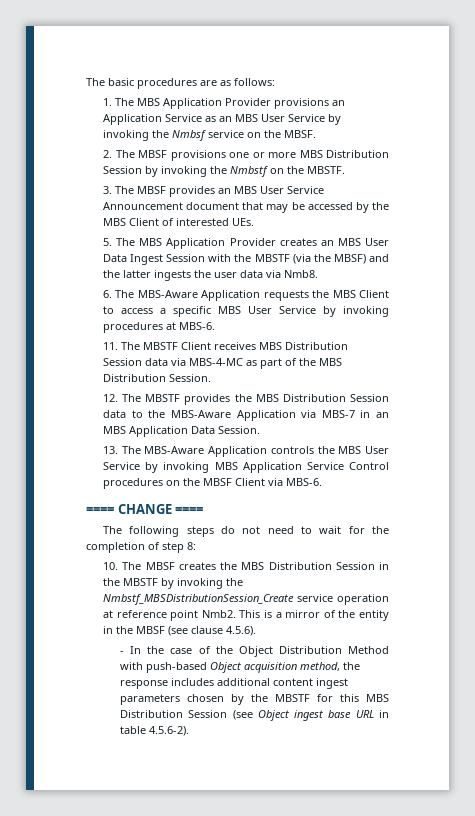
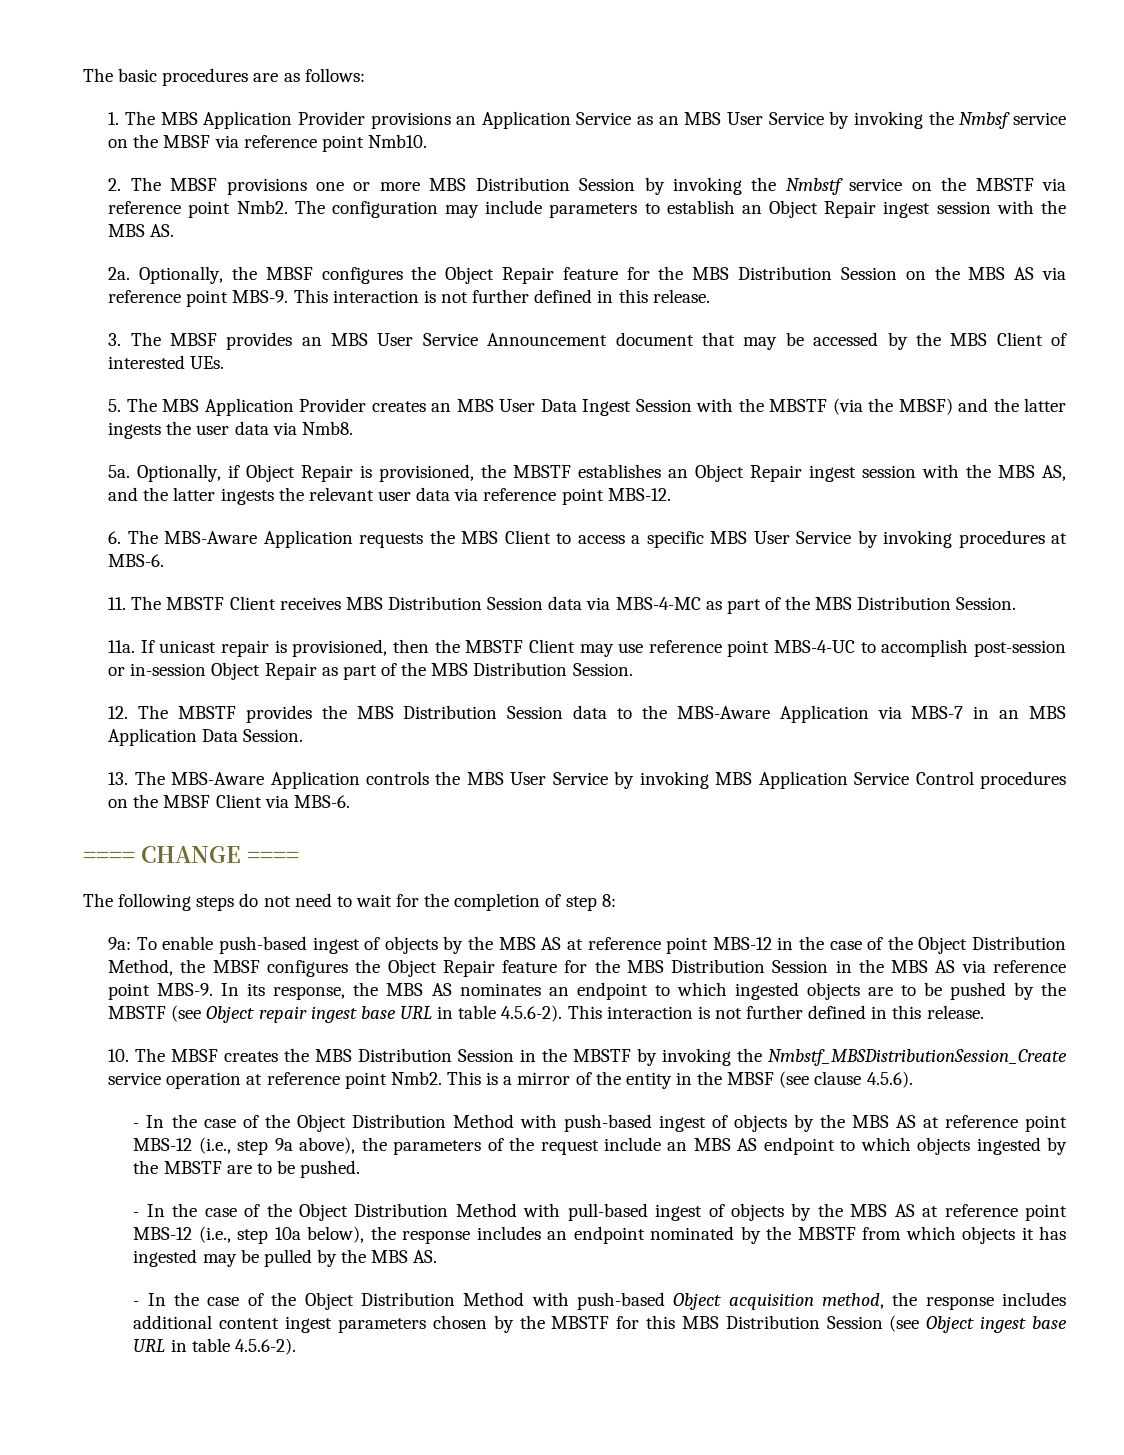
- 1. The MBS Application Provider provisions an Application Service as an MBS User Service by invoking the Nmbsf service on the MBSF.
+ 1. The MBS Application Provider provisions an Application Service as an MBS User Service by invoking the Nmbsf service on the MBSF via reference point Nmb10.
- 2. The MBSF provisions one or more MBS Distribution Session by invoking the Nmbstf on the MBSTF.
+ 2. The MBSF provisions one or more MBS Distribution Session by invoking the Nmbstf service on the MBSTF via reference point Nmb2. The configuration may include parameters to establish an Object Repair ingest session with the MBS AS.
+ 2a. Optionally, the MBSF configures the Object Repair feature for the MBS Distribution Session on the MBS AS via reference point MBS-9. This interaction is not further defined in this release.
+ 5a. Optionally, if Object Repair is provisioned, the MBSTF establishes an Object Repair ingest session with the MBS AS, and the latter ingests the relevant user data via reference point MBS-12.
+ 11a. If unicast repair is provisioned, then the MBSTF Client may use reference point MBS-4-UC to accomplish post-session or in-session Object Repair as part of the MBS Distribution Session.
+ 9a: To enable push-based ingest of objects by the MBS AS at reference point MBS-12 in the case of the Object Distribution Method, the MBSF configures the Object Repair feature for the MBS Distribution Session in the MBS AS via reference point MBS-9. In its response, the MBS AS nominates an endpoint to which ingested objects are to be pushed by the MBSTF (see Object repair ingest base URL in table 4.5.6-2). This interaction is not further defined in this release.
+ - In the case of the Object Distribution Method with push-based ingest of objects by the MBS AS at reference point MBS-12 (i.e., step 9a above), the parameters of the request include an MBS AS endpoint to which objects ingested by the MBSTF are to be pushed.
+ - In the case of the Object Distribution Method with pull-based ingest of objects by the MBS AS at reference point MBS-12 (i.e., step 10a below), the response includes an endpoint nominated by the MBSTF from which objects it has ingested may be pulled by the MBS AS.

